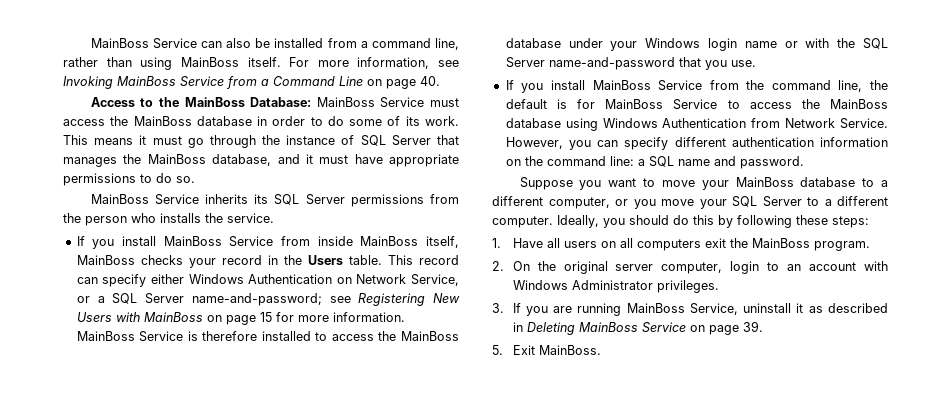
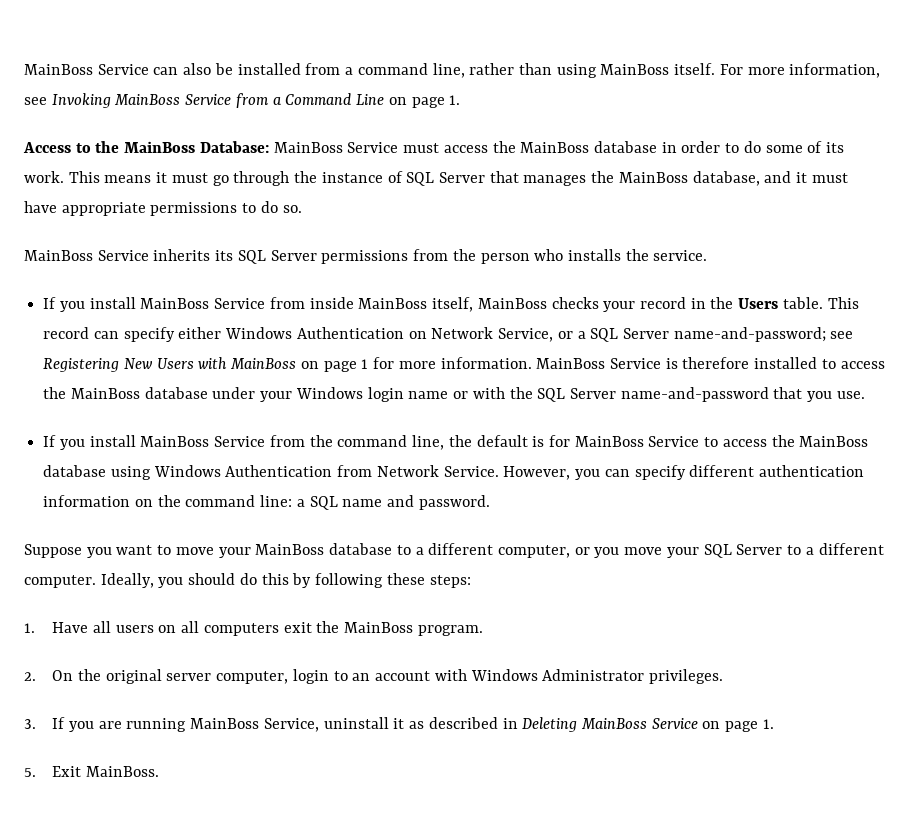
- For more information, see Invoking MainBoss Service from a Command Line on page 40.
+ For more information, see Invoking MainBoss Service from a Command Line on page 1.
- This record can specify either Windows Authentication on Network Service, or a SQL Server name-and-password; see Registering New Users with MainBoss on page 15 for more information.
+ This record can specify either Windows Authentication on Network Service, or a SQL Server name-and-password; see Registering New Users with MainBoss on page 1 for more information.
- 3. If you are running MainBoss Service, uninstall it as described in Deleting MainBoss Service on page 39.
+ 3. If you are running MainBoss Service, uninstall it as described in Deleting MainBoss Service on page 1.

